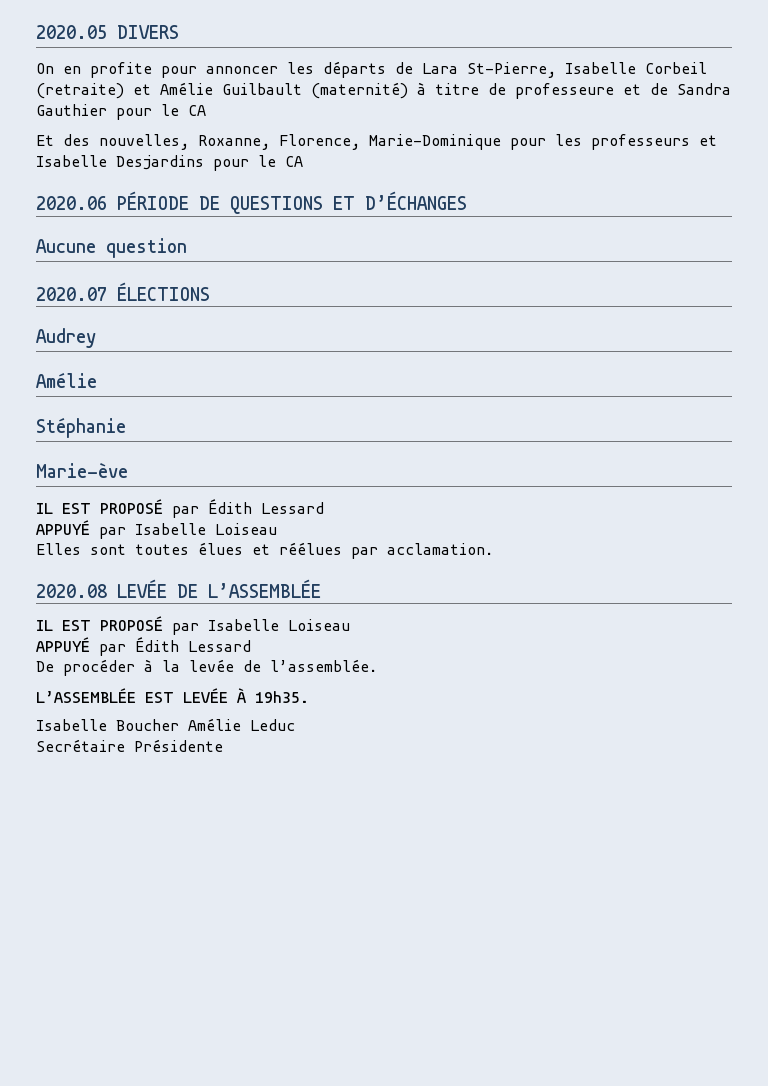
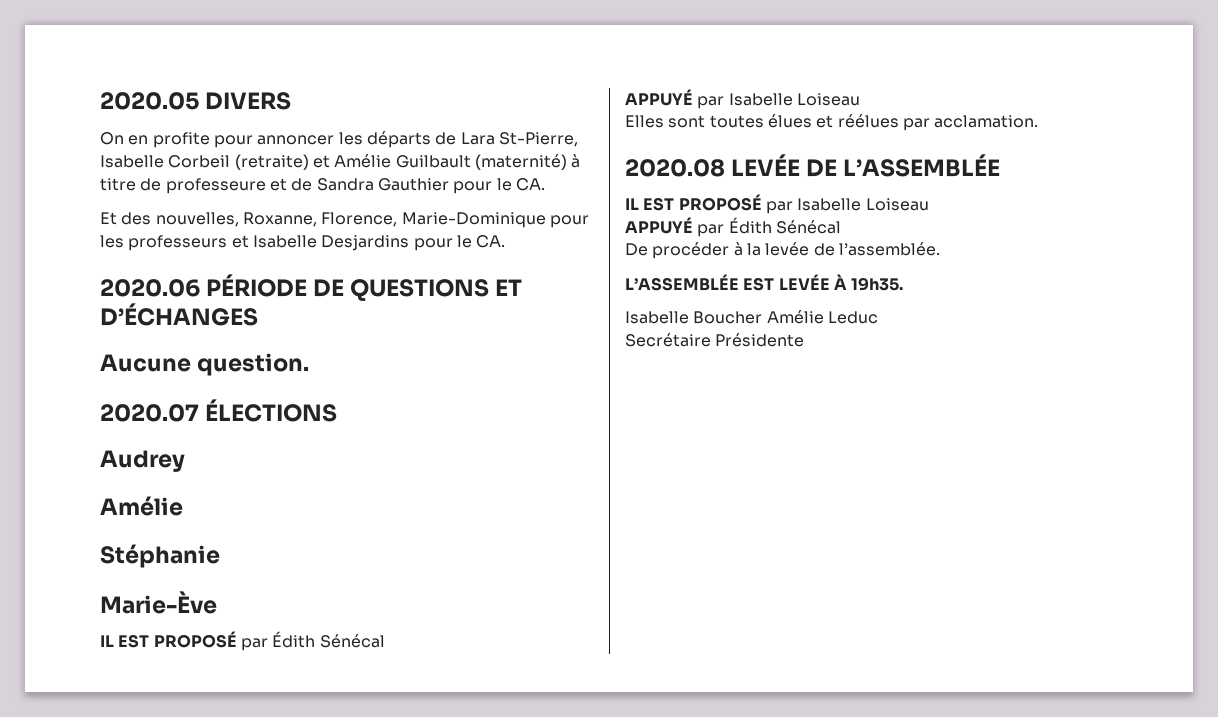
- On en profite pour annoncer les départs de Lara St-Pierre, Isabelle Corbeil (retraite) et Amélie Guilbault (maternité) à titre de professeure et de Sandra Gauthier pour le CA
+ On en profite pour annoncer les départs de Lara St-Pierre, Isabelle Corbeil (retraite) et Amélie Guilbault (maternité) à titre de professeure et de Sandra Gauthier pour le CA.
- Et des nouvelles, Roxanne, Florence, Marie-Dominique pour les professeurs et Isabelle Desjardins pour le CA
+ Et des nouvelles, Roxanne, Florence, Marie-Dominique pour les professeurs et Isabelle Desjardins pour le CA.
- Aucune question
+ Aucune question.
- Marie-ève
+ Marie-Ève
- IL EST PROPOSÉ par Édith Lessard
+ IL EST PROPOSÉ par Édith Sénécal
- APPUYÉ par Édith Lessard
+ APPUYÉ par Édith Sénécal

